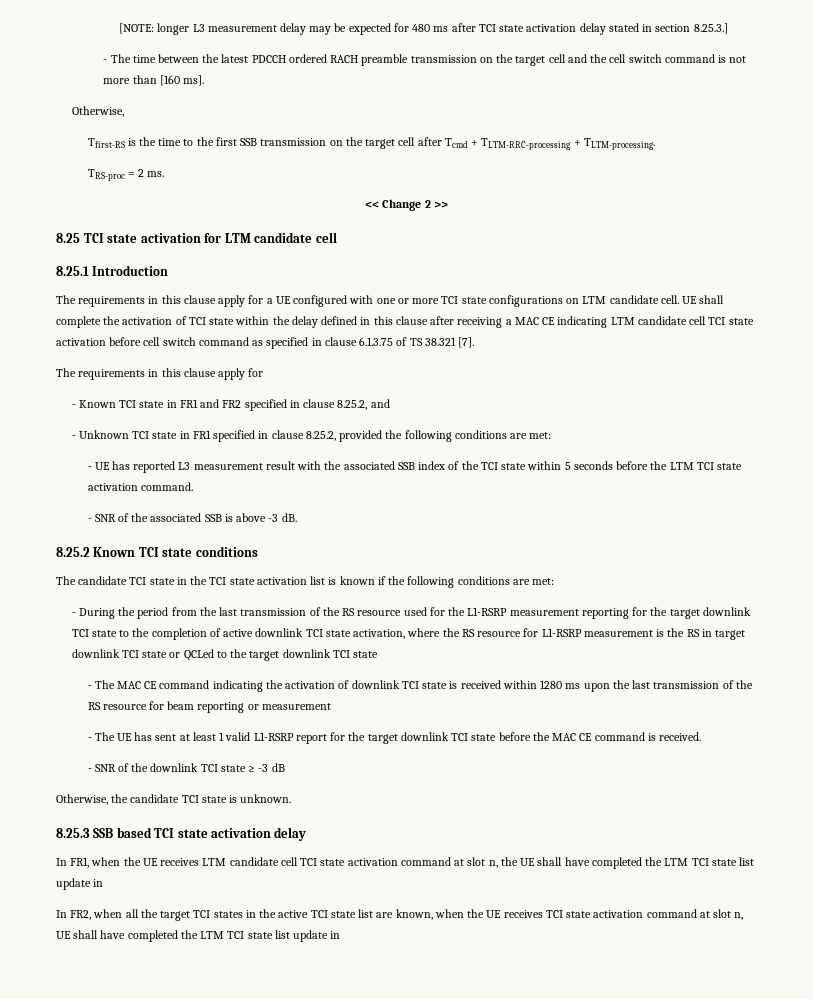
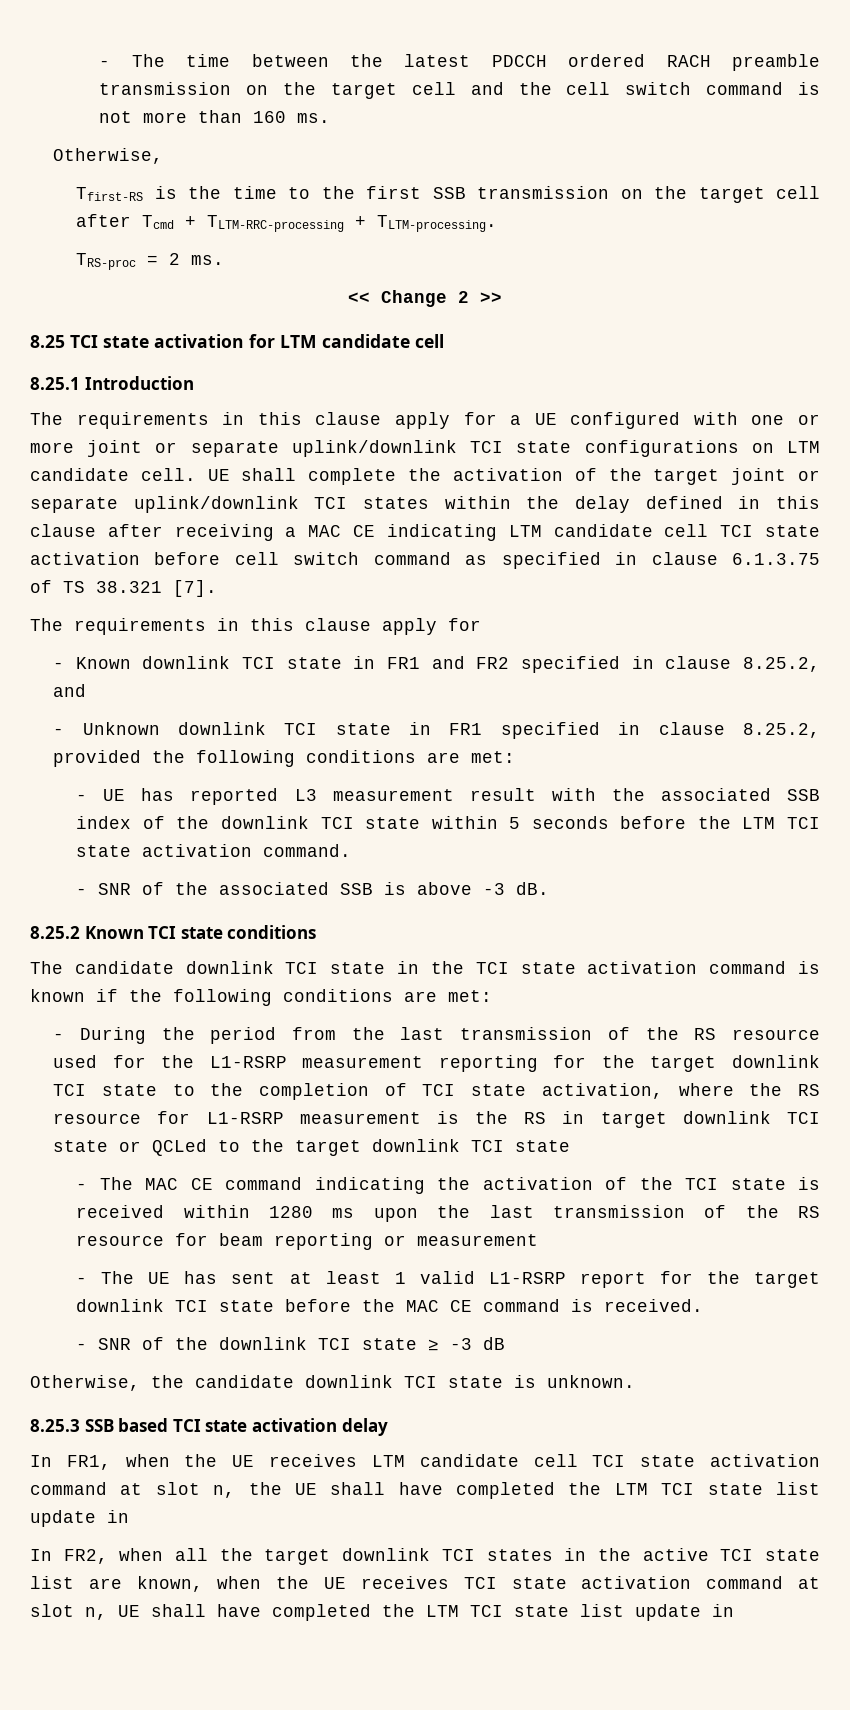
- [NOTE: longer L3 measurement delay may be expected for 480 ms after TCI state activation delay stated in section 8.25.3.]
- - The time between the latest PDCCH ordered RACH preamble transmission on the target cell and the cell switch command is not more than [160 ms].
+ - The time between the latest PDCCH ordered RACH preamble transmission on the target cell and the cell switch command is not more than 160 ms.
- The requirements in this clause apply for a UE configured with one or more TCI state configurations on LTM candidate cell.
+ The requirements in this clause apply for a UE configured with one or more joint or separate uplink/downlink TCI state configurations on LTM candidate cell.
- UE shall complete the activation of TCI state within the delay defined in this clause after receiving a MAC CE indicating LTM candidate cell TCI state activation before cell switch command as specified in clause 6.1.3.75 of TS 38.321 [7].
+ UE shall complete the activation of the target joint or separate uplink/downlink TCI states within the delay defined in this clause after receiving a MAC CE indicating LTM candidate cell TCI state activation before cell switch command as specified in clause 6.1.3.75 of TS 38.321 [7].
- - Known TCI state in FR1 and FR2 specified in clause 8.25.2, and
+ - Known downlink TCI state in FR1 and FR2 specified in clause 8.25.2, and
- - Unknown TCI state in FR1 specified in clause 8.25.2, provided the following conditions are met:
+ - Unknown downlink TCI state in FR1 specified in clause 8.25.2, provided the following conditions are met:
- - UE has reported L3 measurement result with the associated SSB index of the TCI state within 5 seconds before the LTM TCI state activation command.
+ - UE has reported L3 measurement result with the associated SSB index of the downlink TCI state within 5 seconds before the LTM TCI state activation command.
- The candidate TCI state in the TCI state activation list is known if the following conditions are met:
+ The candidate downlink TCI state in the TCI state activation command is known if the following conditions are met:
- - During the period from the last transmission of the RS resource used for the L1-RSRP measurement reporting for the target downlink TCI state to the completion of active downlink TCI state activation, where the RS resource for L1-RSRP measurement is the RS in target downlink TCI state or QCLed to the target downlink TCI state
+ - During the period from the last transmission of the RS resource used for the L1-RSRP measurement reporting for the target downlink TCI state to the completion of TCI state activation, where the RS resource for L1-RSRP measurement is the RS in target downlink TCI state or QCLed to the target downlink TCI state
- - The MAC CE command indicating the activation of downlink TCI state is received within 1280 ms upon the last transmission of the RS resource for beam reporting or measurement
+ - The MAC CE command indicating the activation of the TCI state is received within 1280 ms upon the last transmission of the RS resource for beam reporting or measurement
- Otherwise, the candidate TCI state is unknown.
+ Otherwise, the candidate downlink TCI state is unknown.
- In FR2, when all the target TCI states in the active TCI state list are known, when the UE receives TCI state activation command at slot n, UE shall have completed the LTM TCI state list update in
+ In FR2, when all the target downlink TCI states in the active TCI state list are known, when the UE receives TCI state activation command at slot n, UE shall have completed the LTM TCI state list update in

